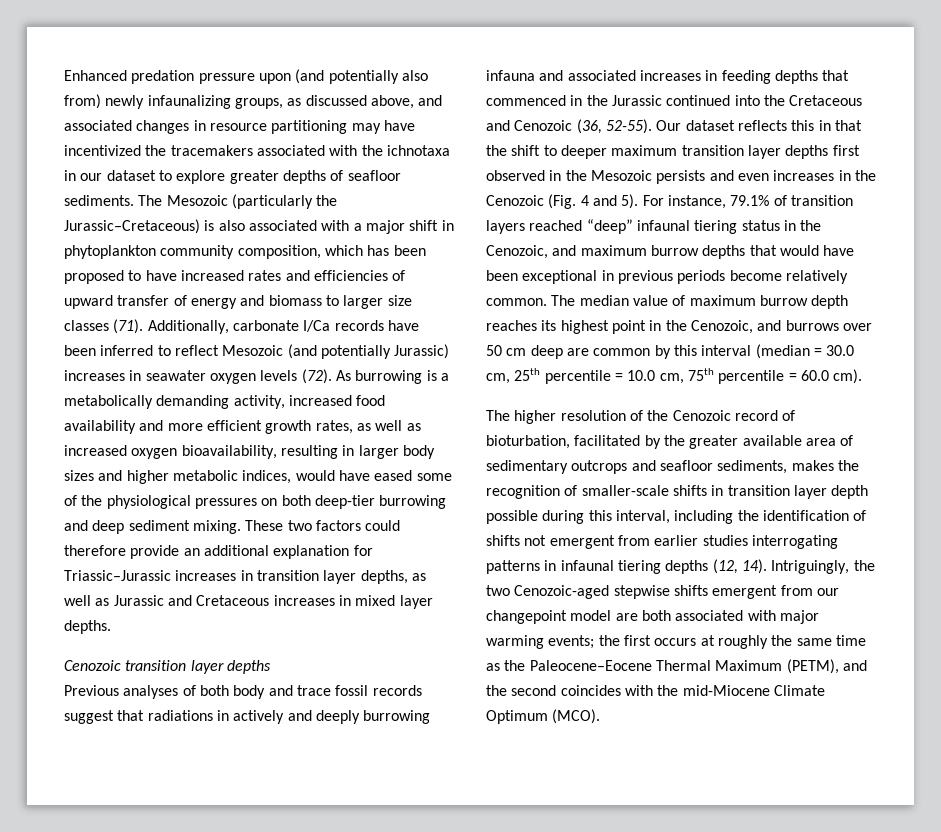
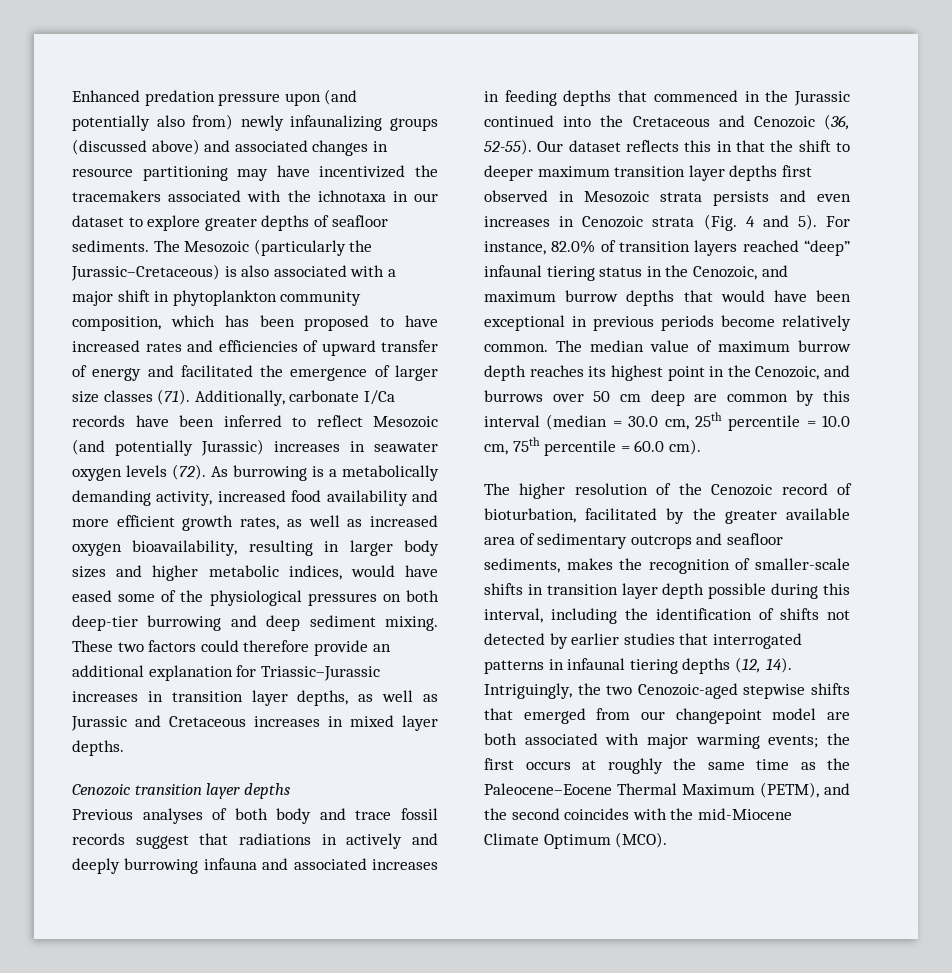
- Enhanced predation pressure upon (and potentially also from) newly infaunalizing groups, as discussed above, and associated changes in resource partitioning may have incentivized the tracemakers associated with the ichnotaxa in our dataset to explore greater depths of seafloor sediments.
+ Enhanced predation pressure upon (and potentially also from) newly infaunalizing groups (discussed above) and associated changes in resource partitioning may have incentivized the tracemakers associated with the ichnotaxa in our dataset to explore greater depths of seafloor sediments.
- The Mesozoic (particularly the Jurassic–Cretaceous) is also associated with a major shift in phytoplankton community composition, which has been proposed to have increased rates and efficiencies of upward transfer of energy and biomass to larger size classes (71).
+ The Mesozoic (particularly the Jurassic–Cretaceous) is also associated with a major shift in phytoplankton community composition, which has been proposed to have increased rates and efficiencies of upward transfer of energy and facilitated the emergence of larger size classes (71).
- Our dataset reflects this in that the shift to deeper maximum transition layer depths first observed in the Mesozoic persists and even increases in the Cenozoic (Fig. 4 and 5).
+ Our dataset reflects this in that the shift to deeper maximum transition layer depths first observed in Mesozoic strata persists and even increases in Cenozoic strata (Fig. 4 and 5).
- For instance, 79.1% of transition layers reached “deep” infaunal tiering status in the Cenozoic, and maximum burrow depths that would have been exceptional in previous periods become relatively common.
+ For instance, 82.0% of transition layers reached “deep” infaunal tiering status in the Cenozoic, and maximum burrow depths that would have been exceptional in previous periods become relatively common.
- The higher resolution of the Cenozoic record of bioturbation, facilitated by the greater available area of sedimentary outcrops and seafloor sediments, makes the recognition of smaller-scale shifts in transition layer depth possible during this interval, including the identification of shifts not emergent from earlier studies interrogating patterns in infaunal tiering depths (12, 14).
+ The higher resolution of the Cenozoic record of bioturbation, facilitated by the greater available area of sedimentary outcrops and seafloor sediments, makes the recognition of smaller-scale shifts in transition layer depth possible during this interval, including the identification of shifts not detected by earlier studies that interrogated patterns in infaunal tiering depths (12, 14).
- Intriguingly, the two Cenozoic-aged stepwise shifts emergent from our changepoint model are both associated with major warming events; the first occurs at roughly the same time as the Paleocene–Eocene Thermal Maximum (PETM), and the second coincides with the mid-Miocene Climate Optimum (MCO).
+ Intriguingly, the two Cenozoic-aged stepwise shifts that emerged from our changepoint model are both associated with major warming events; the first occurs at roughly the same time as the Paleocene–Eocene Thermal Maximum (PETM), and the second coincides with the mid-Miocene Climate Optimum (MCO).

